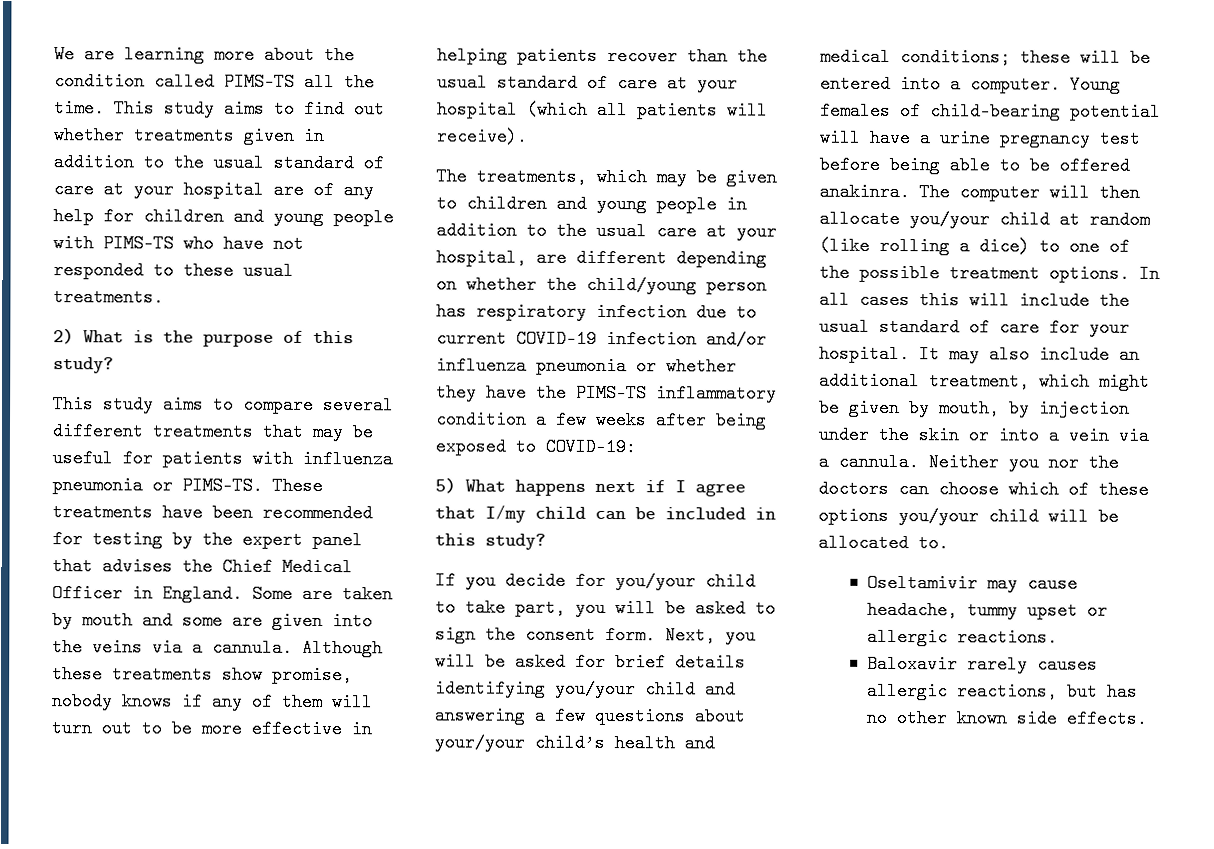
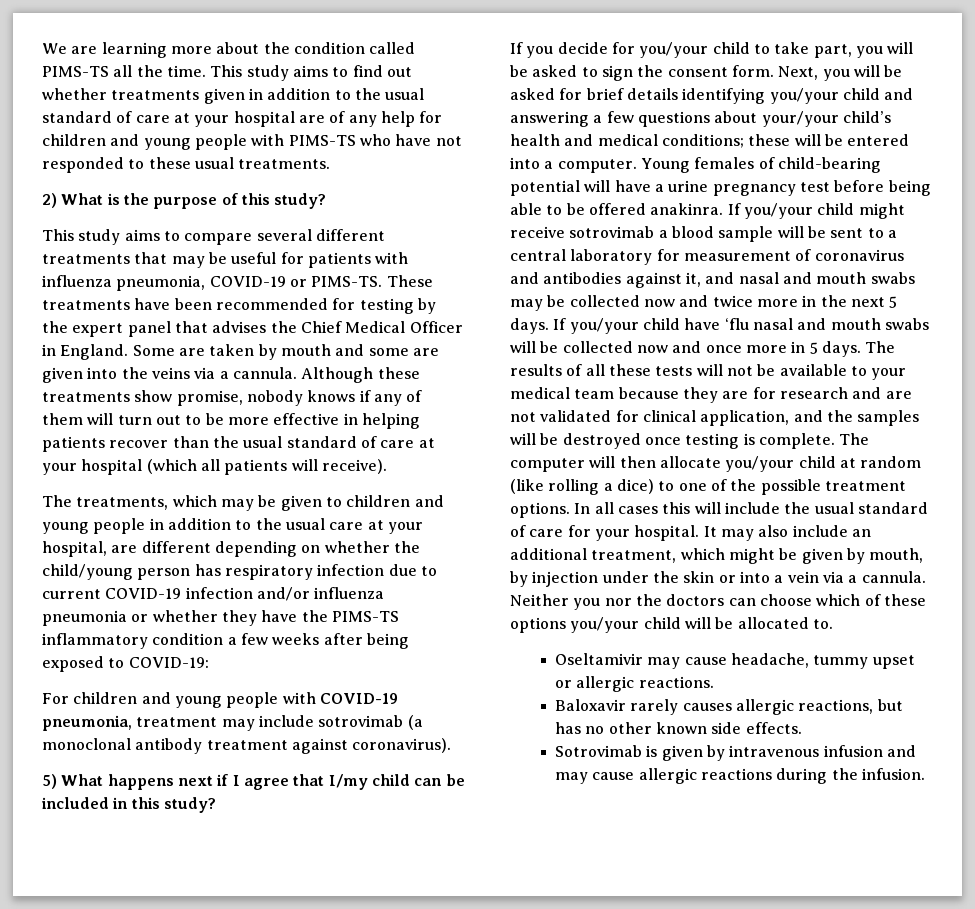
- This study aims to compare several different treatments that may be useful for patients with influenza pneumonia or PIMS-TS.
+ This study aims to compare several different treatments that may be useful for patients with influenza pneumonia, COVID-19 or PIMS-TS.
+ For children and young people with COVID-19 pneumonia, treatment may include sotrovimab (a monoclonal antibody treatment against coronavirus).
+ If you/your child might receive sotrovimab a blood sample will be sent to a central laboratory for measurement of coronavirus and antibodies against it, and nasal and mouth swabs may be collected now and twice more in the next 5 days. If you/your child have ‘flu nasal and mouth swabs will be collected now and once more in 5 days. The results of all these tests will not be available to your medical team because they are for research and are not validated for clinical application, and the samples will be destroyed once testing is complete.
+ Sotrovimab is given by intravenous infusion and may cause allergic reactions during the infusion.

